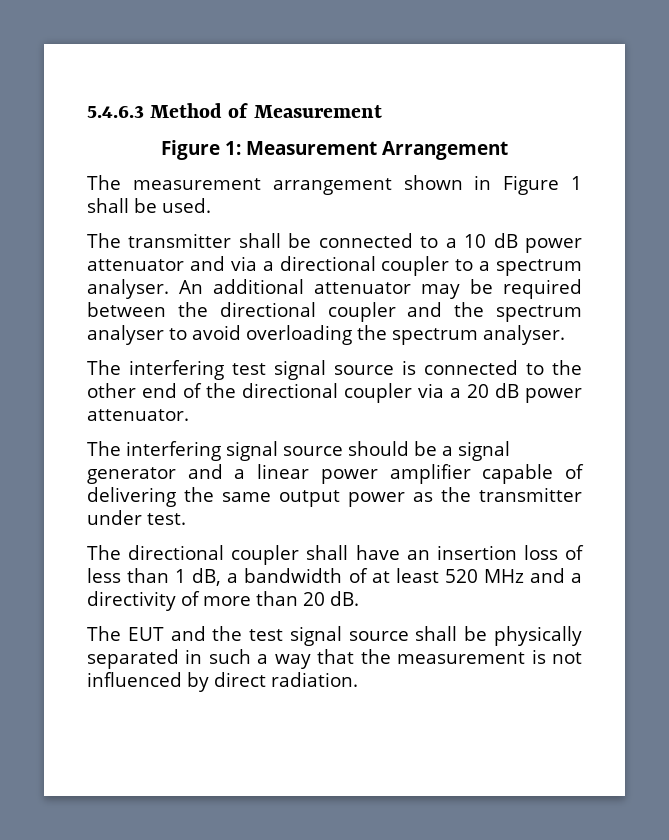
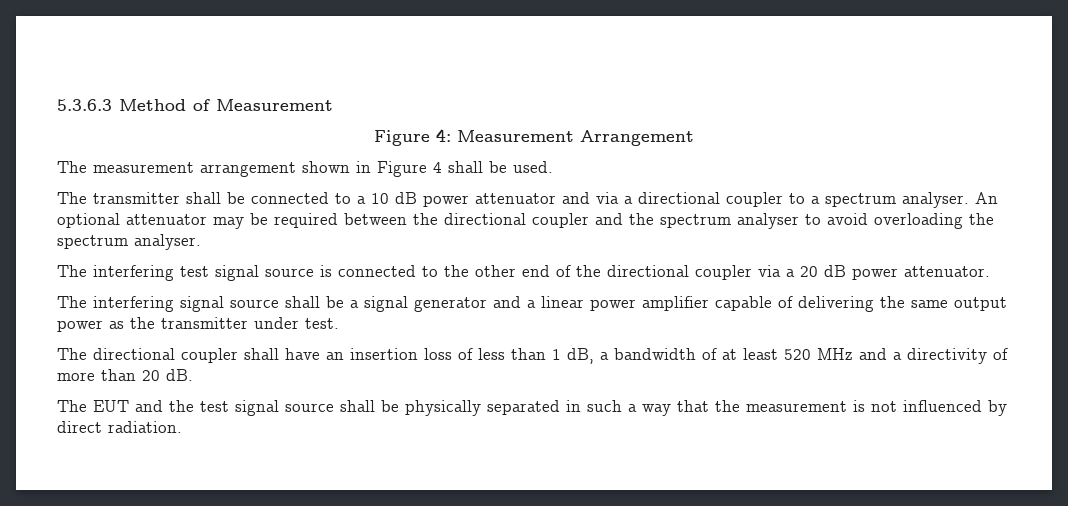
- 5.4.6.3 Method of Measurement
+ 5.3.6.3 Method of Measurement
- Figure 1: Measurement Arrangement
+ Figure 4: Measurement Arrangement
- The measurement arrangement shown in Figure 1 shall be used.
+ The measurement arrangement shown in Figure 4 shall be used.
- An additional attenuator may be required between the directional coupler and the spectrum analyser to avoid overloading the spectrum analyser.
+ An optional attenuator may be required between the directional coupler and the spectrum analyser to avoid overloading the spectrum analyser.
- The interfering signal source should be a signal generator and a linear power amplifier capable of delivering the same output power as the transmitter under test.
+ The interfering signal source shall be a signal generator and a linear power amplifier capable of delivering the same output power as the transmitter under test.

